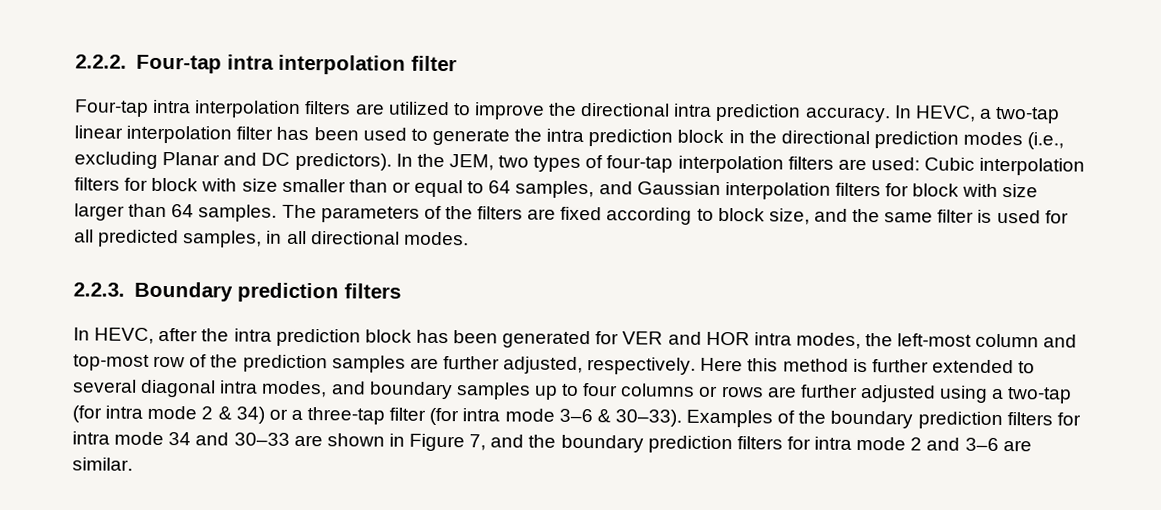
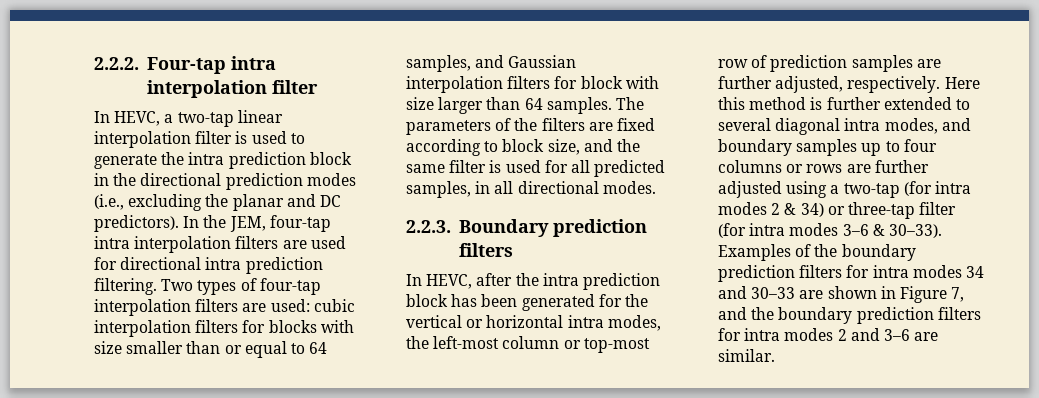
- Four-tap intra interpolation filters are utilized to improve the directional intra prediction accuracy. In HEVC, a two-tap linear interpolation filter has been used to generate the intra prediction block in the directional prediction modes (i.e., excluding Planar and DC predictors).
+ In HEVC, a two-tap linear interpolation filter is used to generate the intra prediction block in the directional prediction modes (i.e., excluding the planar and DC predictors).
- In the JEM, two types of four-tap interpolation filters are used: Cubic interpolation filters for block with size smaller than or equal to 64 samples, and Gaussian interpolation filters for block with size larger than 64 samples.
+ In the JEM, four-tap intra interpolation filters are used for directional intra prediction filtering. Two types of four-tap interpolation filters are used: cubic interpolation filters for blocks with size smaller than or equal to 64 samples, and Gaussian interpolation filters for block with size larger than 64 samples.
- In HEVC, after the intra prediction block has been generated for VER and HOR intra modes, the left-most column and top-most row of the prediction samples are further adjusted, respectively.
+ In HEVC, after the intra prediction block has been generated for the vertical or horizontal intra modes, the left-most column or top-most row of prediction samples are further adjusted, respectively.
- Here this method is further extended to several diagonal intra modes, and boundary samples up to four columns or rows are further adjusted using a two-tap (for intra mode 2 & 34) or a three-tap filter (for intra mode 3–6 & 30–33).
+ Here this method is further extended to several diagonal intra modes, and boundary samples up to four columns or rows are further adjusted using a two-tap (for intra modes 2 & 34) or three-tap filter (for intra modes 3–6 & 30–33).
- Examples of the boundary prediction filters for intra mode 34 and 30–33 are shown in Figure 7, and the boundary prediction filters for intra mode 2 and 3–6 are similar.
+ Examples of the boundary prediction filters for intra modes 34 and 30–33 are shown in Figure 7, and the boundary prediction filters for intra modes 2 and 3–6 are similar.

